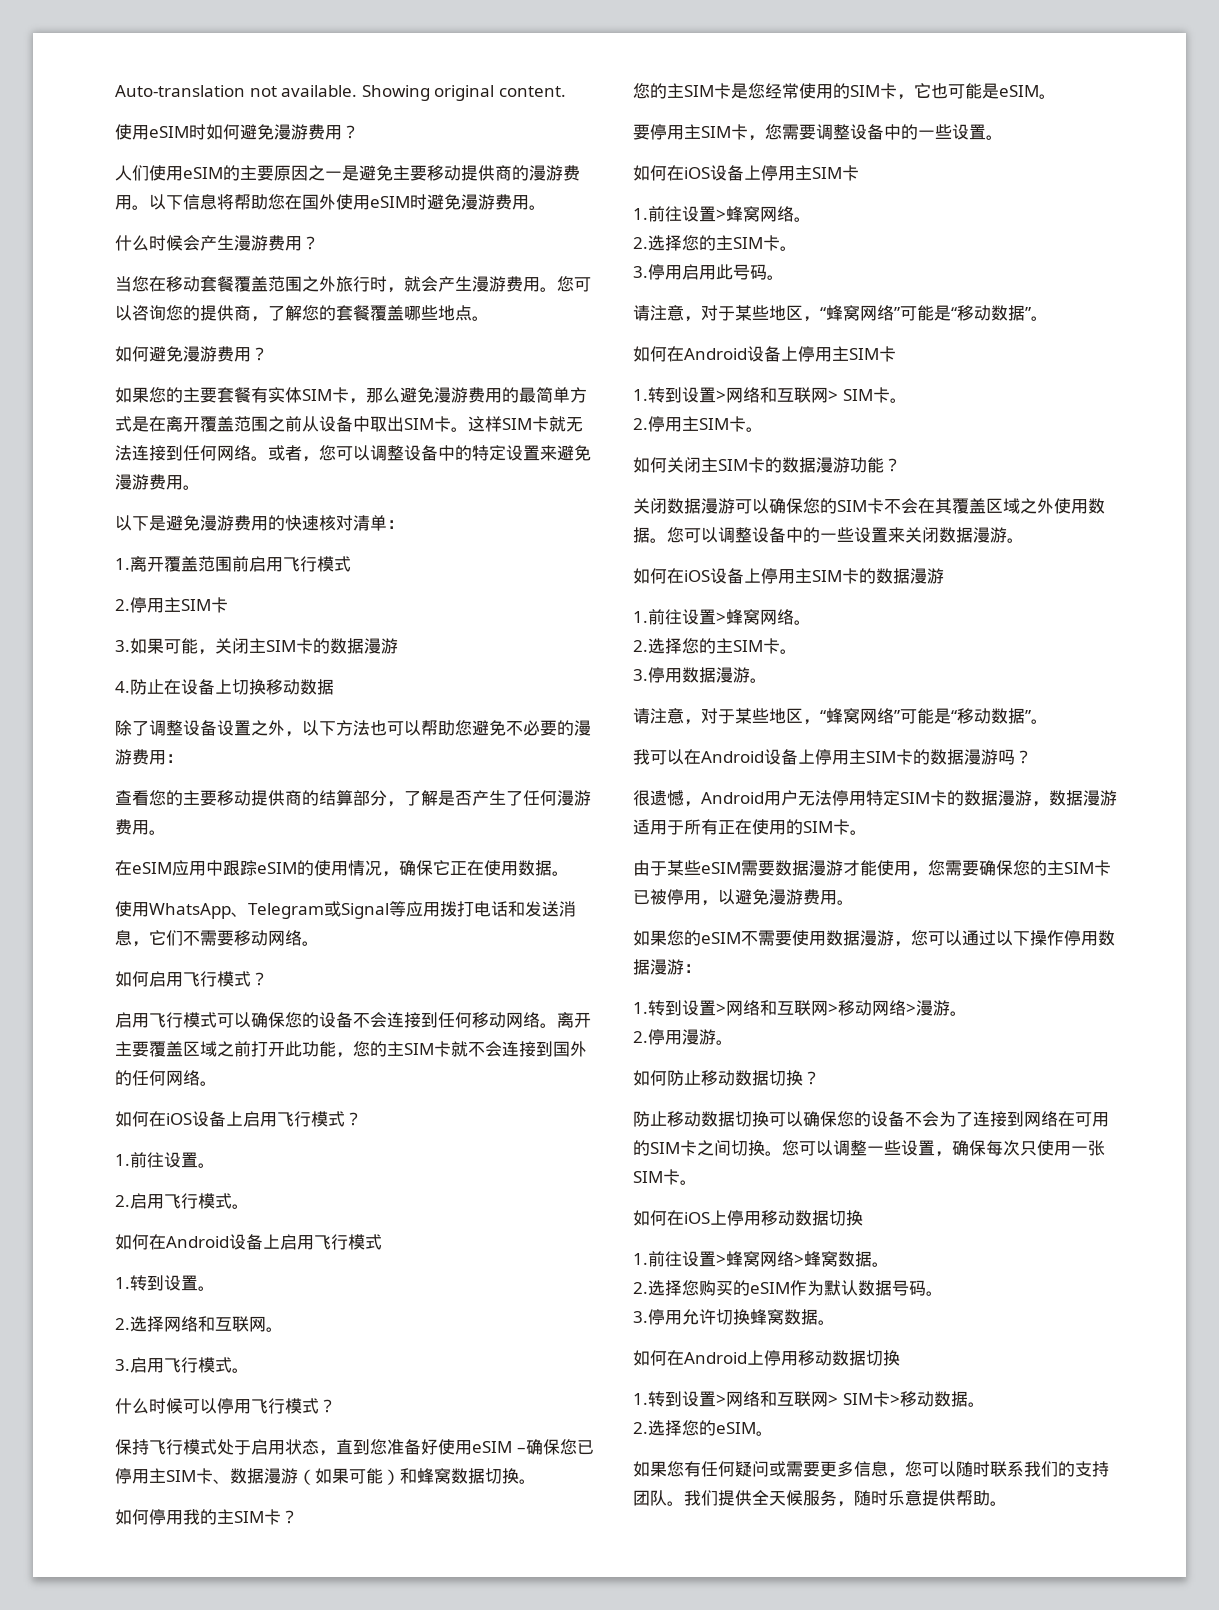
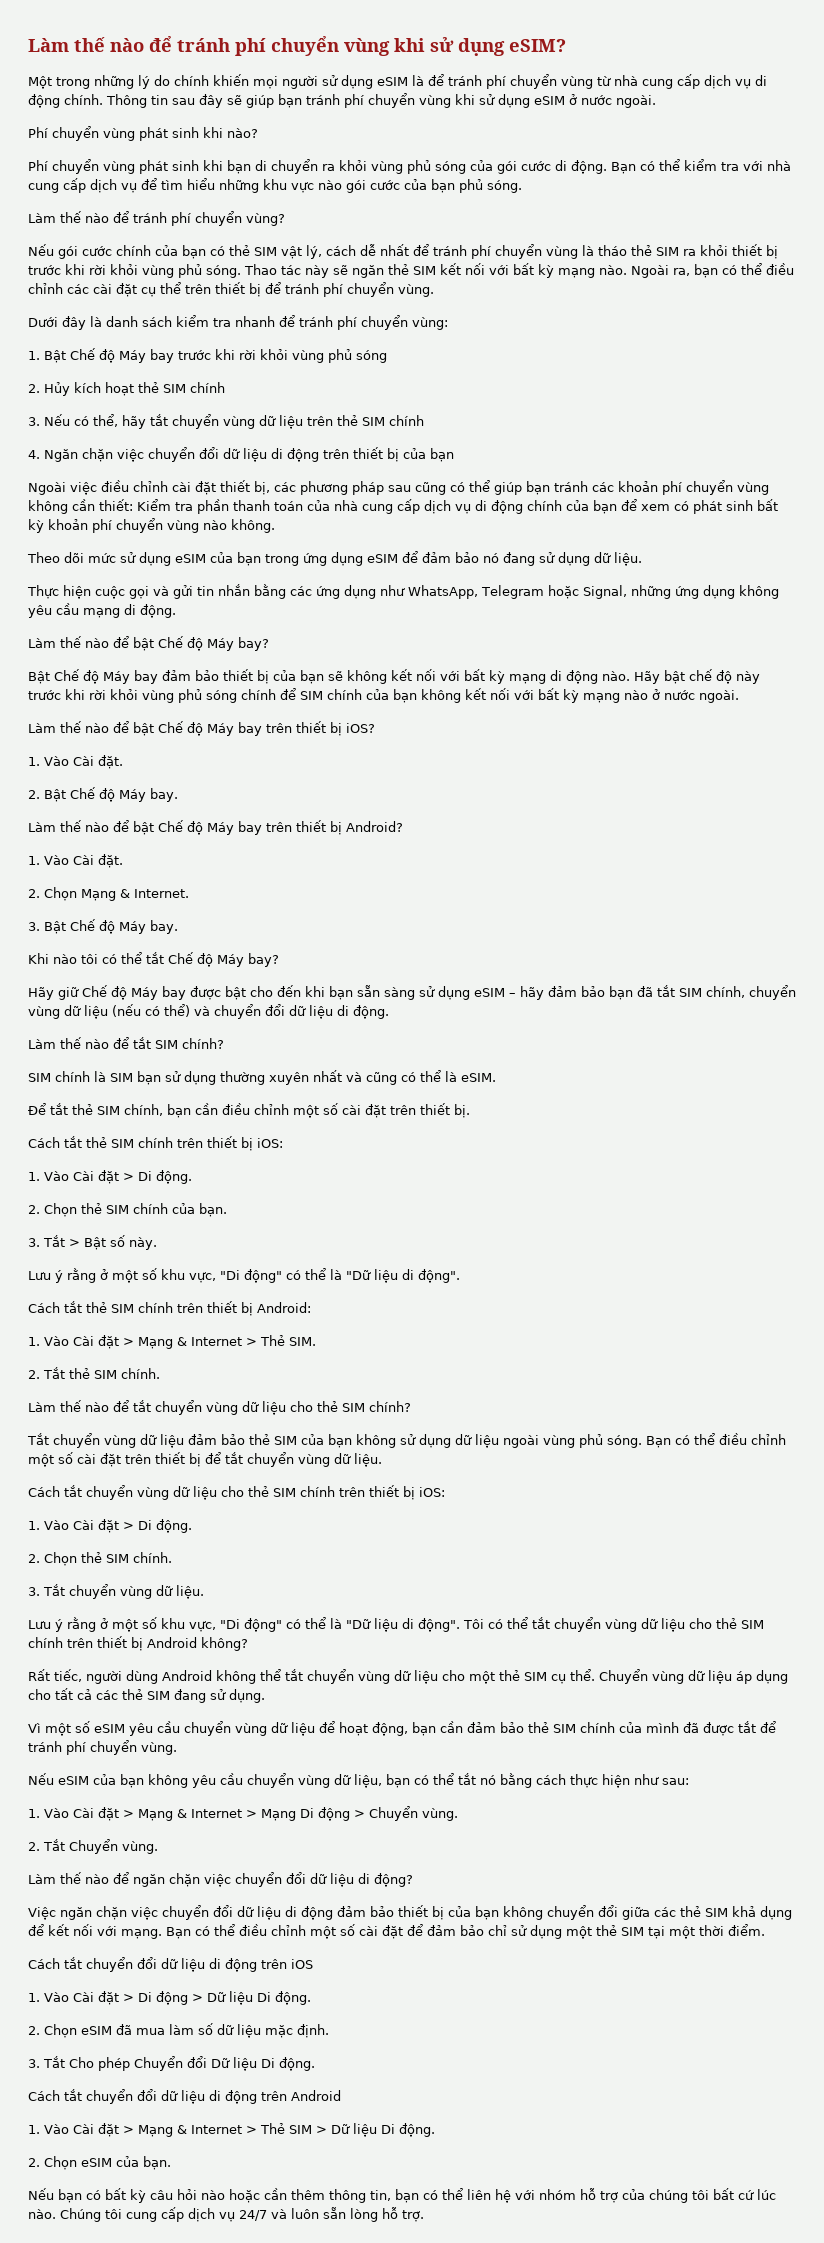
- Auto-translation not available. Showing original content.
- 使用eSIM时如何避免漫游费用？
- 人们使用eSIM的主要原因之一是避免主要移动提供商的漫游费用。以下信息将帮助您在国外使用eSIM时避免漫游费用。
- 什么时候会产生漫游费用？
- 当您在移动套餐覆盖范围之外旅行时，就会产生漫游费用。您可以咨询您的提供商，了解您的套餐覆盖哪些地点。
- 如何避免漫游费用？
- 如果您的主要套餐有实体SIM卡，那么避免漫游费用的最简单方式是在离开覆盖范围之前从设备中取出SIM卡。这样SIM卡就无法连接到任何网络。或者，您可以调整设备中的特定设置来避免漫游费用。
- 以下是避免漫游费用的快速核对清单：
- 1.离开覆盖范围前启用飞行模式
- 2.停用主SIM卡
- 3.如果可能，关闭主SIM卡的数据漫游
- 4.防止在设备上切换移动数据
- 除了调整设备设置之外，以下方法也可以帮助您避免不必要的漫游费用：
- 查看您的主要移动提供商的结算部分，了解是否产生了任何漫游费用。
- 在eSIM应用中跟踪eSIM的使用情况，确保它正在使用数据。
- 使用WhatsApp、Telegram或Signal等应用拨打电话和发送消息，它们不需要移动网络。
- 如何启用飞行模式？
- 启用飞行模式可以确保您的设备不会连接到任何移动网络。离开主要覆盖区域之前打开此功能，您的主SIM卡就不会连接到国外的任何网络。
- 如何在iOS设备上启用飞行模式？
- 1.前往设置。
- 2.启用飞行模式。
- 如何在Android设备上启用飞行模式
- 1.转到设置。
- 2.选择网络和互联网。
- 3.启用飞行模式。
- 什么时候可以停用飞行模式？
- 保持飞行模式处于启用状态，直到您准备好使用eSIM –确保您已停用主SIM卡、数据漫游（如果可能）和蜂窝数据切换。
- 如何停用我的主SIM卡？
- 您的主SIM卡是您经常使用的SIM卡，它也可能是eSIM。
- 要停用主SIM卡，您需要调整设备中的一些设置。
- 如何在iOS设备上停用主SIM卡
- 1.前往设置>蜂窝网络。
- 2.选择您的主SIM卡。
- 3.停用启用此号码。
- 请注意，对于某些地区，“蜂窝网络”可能是“移动数据”。
- 如何在Android设备上停用主SIM卡
- 1.转到设置>网络和互联网> SIM卡。
- 2.停用主SIM卡。
- 如何关闭主SIM卡的数据漫游功能？
- 关闭数据漫游可以确保您的SIM卡不会在其覆盖区域之外使用数据。您可以调整设备中的一些设置来关闭数据漫游。
- 如何在iOS设备上停用主SIM卡的数据漫游
- 1.前往设置>蜂窝网络。
- 2.选择您的主SIM卡。
- 3.停用数据漫游。
- 请注意，对于某些地区，“蜂窝网络”可能是“移动数据”。
- 我可以在Android设备上停用主SIM卡的数据漫游吗？
- 很遗憾，Android用户无法停用特定SIM卡的数据漫游，数据漫游适用于所有正在使用的SIM卡。
- 由于某些eSIM需要数据漫游才能使用，您需要确保您的主SIM卡已被停用，以避免漫游费用。
- 如果您的eSIM不需要使用数据漫游，您可以通过以下操作停用数据漫游：
- 1.转到设置>网络和互联网>移动网络>漫游。
- 2.停用漫游。
- 如何防止移动数据切换？
- 防止移动数据切换可以确保您的设备不会为了连接到网络在可用的SIM卡之间切换。您可以调整一些设置，确保每次只使用一张SIM卡。
- 如何在iOS上停用移动数据切换
- 1.前往设置>蜂窝网络>蜂窝数据。
- 2.选择您购买的eSIM作为默认数据号码。
- 3.停用允许切换蜂窝数据。
- 如何在Android上停用移动数据切换
- 1.转到设置>网络和互联网> SIM卡>移动数据。
- 2.选择您的eSIM。
- 如果您有任何疑问或需要更多信息，您可以随时联系我们的支持团队。我们提供全天候服务，随时乐意提供帮助。
+ Làm thế nào để tránh phí chuyển vùng khi sử dụng eSIM?
+ Một trong những lý do chính khiến mọi người sử dụng eSIM là để tránh phí chuyển vùng từ nhà cung cấp dịch vụ di động chính. Thông tin sau đây sẽ giúp bạn tránh phí chuyển vùng khi sử dụng eSIM ở nước ngoài.
+ Phí chuyển vùng phát sinh khi nào?
+ Phí chuyển vùng phát sinh khi bạn di chuyển ra khỏi vùng phủ sóng của gói cước di động. Bạn có thể kiểm tra với nhà cung cấp dịch vụ để tìm hiểu những khu vực nào gói cước của bạn phủ sóng.
+ Làm thế nào để tránh phí chuyển vùng?
+ Nếu gói cước chính của bạn có thẻ SIM vật lý, cách dễ nhất để tránh phí chuyển vùng là tháo thẻ SIM ra khỏi thiết bị trước khi rời khỏi vùng phủ sóng. Thao tác này sẽ ngăn thẻ SIM kết nối với bất kỳ mạng nào. Ngoài ra, bạn có thể điều chỉnh các cài đặt cụ thể trên thiết bị để tránh phí chuyển vùng.
+ Dưới đây là danh sách kiểm tra nhanh để tránh phí chuyển vùng:
+ 1. Bật Chế độ Máy bay trước khi rời khỏi vùng phủ sóng
+ 2. Hủy kích hoạt thẻ SIM chính
+ 3. Nếu có thể, hãy tắt chuyển vùng dữ liệu trên thẻ SIM chính
+ 4. Ngăn chặn việc chuyển đổi dữ liệu di động trên thiết bị của bạn
+ Ngoài việc điều chỉnh cài đặt thiết bị, các phương pháp sau cũng có thể giúp bạn tránh các khoản phí chuyển vùng không cần thiết: Kiểm tra phần thanh toán của nhà cung cấp dịch vụ di động chính của bạn để xem có phát sinh bất kỳ khoản phí chuyển vùng nào không.
+ Theo dõi mức sử dụng eSIM của bạn trong ứng dụng eSIM để đảm bảo nó đang sử dụng dữ liệu.
+ Thực hiện cuộc gọi và gửi tin nhắn bằng các ứng dụng như WhatsApp, Telegram hoặc Signal, những ứng dụng không yêu cầu mạng di động.
+ Làm thế nào để bật Chế độ Máy bay?
+ Bật Chế độ Máy bay đảm bảo thiết bị của bạn sẽ không kết nối với bất kỳ mạng di động nào. Hãy bật chế độ này trước khi rời khỏi vùng phủ sóng chính để SIM chính của bạn không kết nối với bất kỳ mạng nào ở nước ngoài.
+ Làm thế nào để bật Chế độ Máy bay trên thiết bị iOS?
+ 1. Vào Cài đặt.
+ 2. Bật Chế độ Máy bay.
+ Làm thế nào để bật Chế độ Máy bay trên thiết bị Android?
+ 1. Vào Cài đặt.
+ 2. Chọn Mạng & Internet.
+ 3. Bật Chế độ Máy bay.
+ Khi nào tôi có thể tắt Chế độ Máy bay?
+ Hãy giữ Chế độ Máy bay được bật cho đến khi bạn sẵn sàng sử dụng eSIM – hãy đảm bảo bạn đã tắt SIM chính, chuyển vùng dữ liệu (nếu có thể) và chuyển đổi dữ liệu di động.
+ Làm thế nào để tắt SIM chính?
+ SIM chính là SIM bạn sử dụng thường xuyên nhất và cũng có thể là eSIM.
+ Để tắt thẻ SIM chính, bạn cần điều chỉnh một số cài đặt trên thiết bị.
+ Cách tắt thẻ SIM chính trên thiết bị iOS:
+ 1. Vào Cài đặt > Di động.
+ 2. Chọn thẻ SIM chính của bạn.
+ 3. Tắt > Bật số này.
+ Lưu ý rằng ở một số khu vực, "Di động" có thể là "Dữ liệu di động".
+ Cách tắt thẻ SIM chính trên thiết bị Android:
+ 1. Vào Cài đặt > Mạng & Internet > Thẻ SIM.
+ 2. Tắt thẻ SIM chính.
+ Làm thế nào để tắt chuyển vùng dữ liệu cho thẻ SIM chính?
+ Tắt chuyển vùng dữ liệu đảm bảo thẻ SIM của bạn không sử dụng dữ liệu ngoài vùng phủ sóng. Bạn có thể điều chỉnh một số cài đặt trên thiết bị để tắt chuyển vùng dữ liệu.
+ Cách tắt chuyển vùng dữ liệu cho thẻ SIM chính trên thiết bị iOS:
+ 1. Vào Cài đặt > Di động.
+ 2. Chọn thẻ SIM chính.
+ 3. Tắt chuyển vùng dữ liệu.
+ Lưu ý rằng ở một số khu vực, "Di động" có thể là "Dữ liệu di động". Tôi có thể tắt chuyển vùng dữ liệu cho thẻ SIM chính trên thiết bị Android không?
+ Rất tiếc, người dùng Android không thể tắt chuyển vùng dữ liệu cho một thẻ SIM cụ thể. Chuyển vùng dữ liệu áp dụng cho tất cả các thẻ SIM đang sử dụng.
+ Vì một số eSIM yêu cầu chuyển vùng dữ liệu để hoạt động, bạn cần đảm bảo thẻ SIM chính của mình đã được tắt để tránh phí chuyển vùng.
+ Nếu eSIM của bạn không yêu cầu chuyển vùng dữ liệu, bạn có thể tắt nó bằng cách thực hiện như sau:
+ 1. Vào Cài đặt > Mạng & Internet > Mạng Di động > Chuyển vùng.
+ 2. Tắt Chuyển vùng.
+ Làm thế nào để ngăn chặn việc chuyển đổi dữ liệu di động?
+ Việc ngăn chặn việc chuyển đổi dữ liệu di động đảm bảo thiết bị của bạn không chuyển đổi giữa các thẻ SIM khả dụng để kết nối với mạng. Bạn có thể điều chỉnh một số cài đặt để đảm bảo chỉ sử dụng một thẻ SIM tại một thời điểm.
+ Cách tắt chuyển đổi dữ liệu di động trên iOS
+ 1. Vào Cài đặt > Di động > Dữ liệu Di động.
+ 2. Chọn eSIM đã mua làm số dữ liệu mặc định.
+ 3. Tắt Cho phép Chuyển đổi Dữ liệu Di động.
+ Cách tắt chuyển đổi dữ liệu di động trên Android
+ 1. Vào Cài đặt > Mạng & Internet > Thẻ SIM > Dữ liệu Di động.
+ 2. Chọn eSIM của bạn.
+ Nếu bạn có bất kỳ câu hỏi nào hoặc cần thêm thông tin, bạn có thể liên hệ với nhóm hỗ trợ của chúng tôi bất cứ lúc nào. Chúng tôi cung cấp dịch vụ 24/7 và luôn sẵn lòng hỗ trợ.

